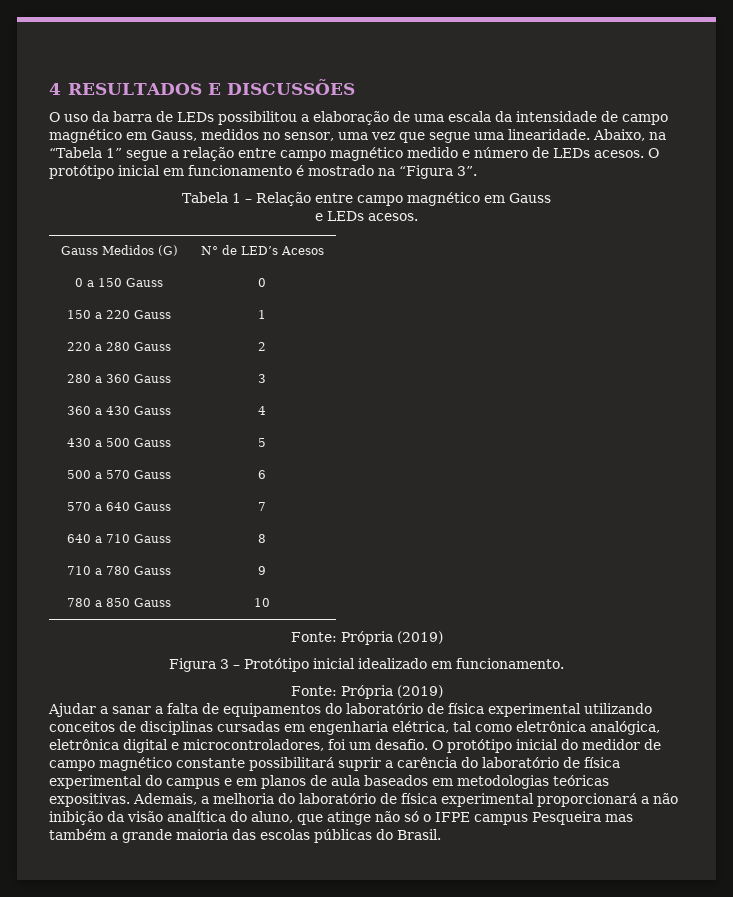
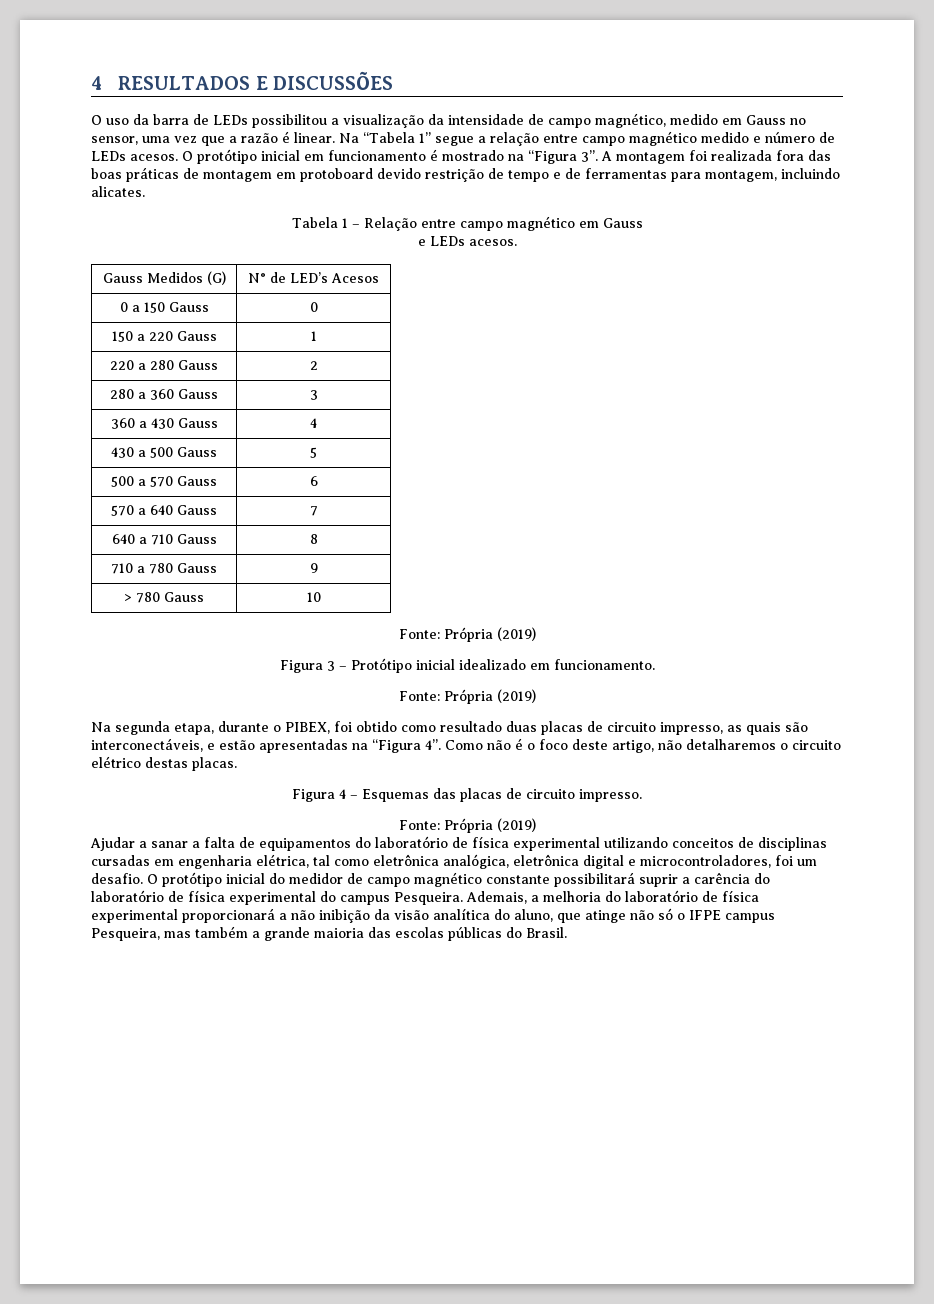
- O uso da barra de LEDs possibilitou a elaboração de uma escala da intensidade de campo magnético em Gauss, medidos no sensor, uma vez que segue uma linearidade. Abaixo, na “Tabela 1” segue a relação entre campo magnético medido e número de LEDs acesos.
+ O uso da barra de LEDs possibilitou a visualização da intensidade de campo magnético, medido em Gauss no sensor, uma vez que a razão é linear. Na “Tabela 1” segue a relação entre campo magnético medido e número de LEDs acesos.
+ A montagem foi realizada fora das boas práticas de montagem em protoboard devido restrição de tempo e de ferramentas para montagem, incluindo alicates.
- 780 a 850 Gauss | 10
+ > 780 Gauss | 10
+ Na segunda etapa, durante o PIBEX, foi obtido como resultado duas placas de circuito impresso, as quais são interconectáveis, e estão apresentadas na “Figura 4”. Como não é o foco deste artigo, não detalharemos o circuito elétrico destas placas.
+ Figura 4 – Esquemas das placas de circuito impresso.
+ Fonte: Própria (2019)
- O protótipo inicial do medidor de campo magnético constante possibilitará suprir a carência do laboratório de física experimental do campus e em planos de aula baseados em metodologias teóricas expositivas.
+ O protótipo inicial do medidor de campo magnético constante possibilitará suprir a carência do laboratório de física experimental do campus Pesqueira.
- Ademais, a melhoria do laboratório de física experimental proporcionará a não inibição da visão analítica do aluno, que atinge não só o IFPE campus Pesqueira mas também a grande maioria das escolas públicas do Brasil.
+ Ademais, a melhoria do laboratório de física experimental proporcionará a não inibição da visão analítica do aluno, que atinge não só o IFPE campus Pesqueira, mas também a grande maioria das escolas públicas do Brasil.

